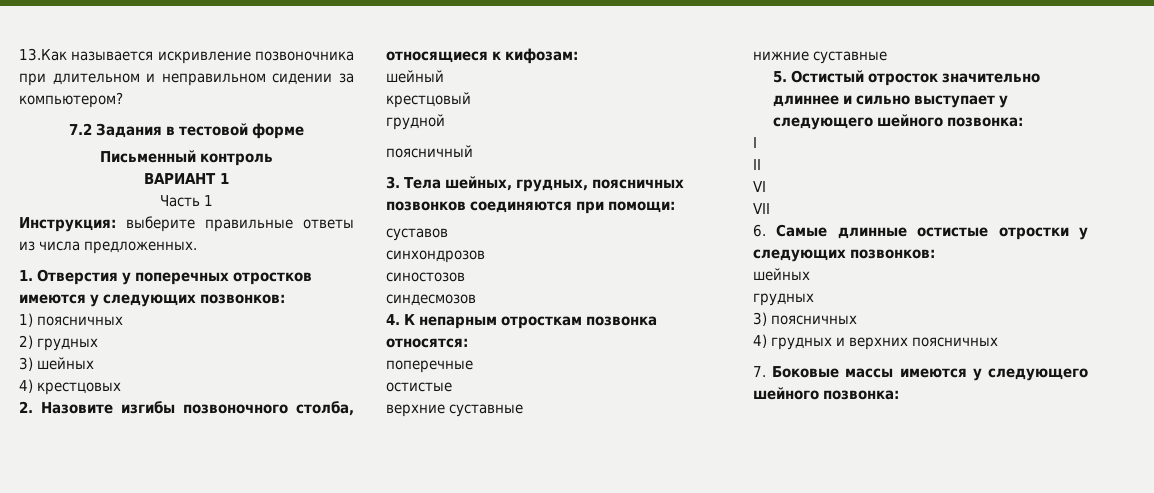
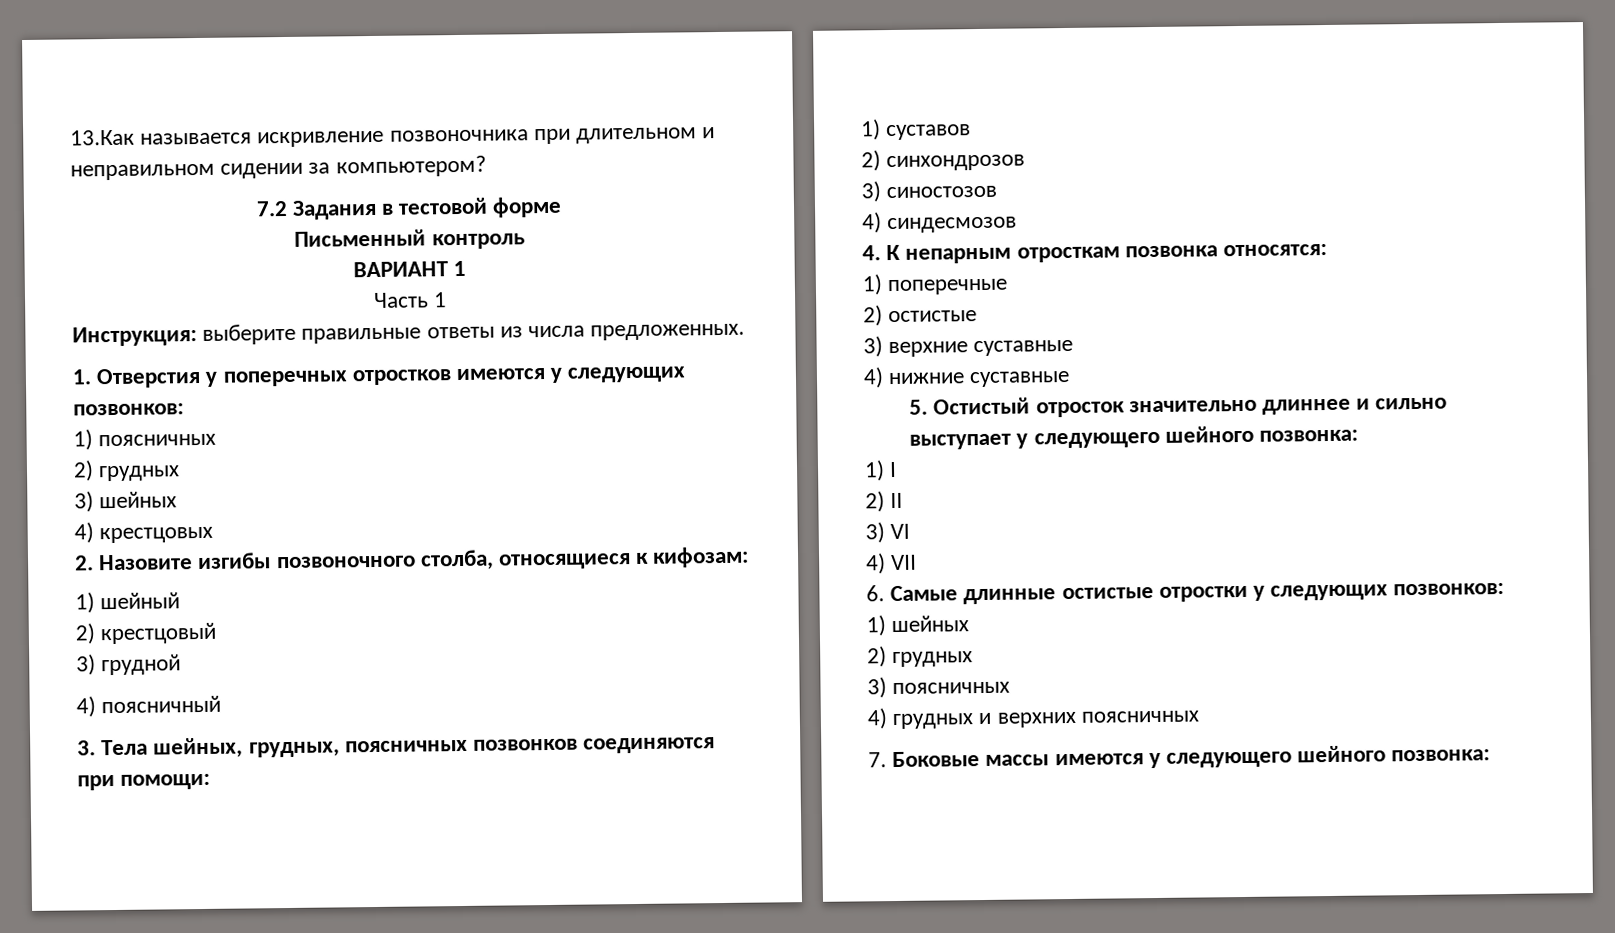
- шейный
+ 1) шейный
- крестцовый
+ 2) крестцовый
- грудной
+ 3) грудной
- поясничный
+ 4) поясничный
- суставов
+ 1) суставов
- синхондрозов
+ 2) синхондрозов
- синостозов
+ 3) синостозов
- синдесмозов
+ 4) синдесмозов
- поперечные
- остистые
+ 1) поперечные
+ 2) остистые
- верхние суставные
+ 3) верхние суставные
- нижние суставные
+ 4) нижние суставные
  5. Остистый отросток значительно длиннее и сильно выступает у следующего шейного позвонка:
- I
- II
+ 1) I
+ 2) II
- VI
+ 3) VI
- VII
+ 4) VII
  6. Самые длинные остистые отростки у следующих позвонков:
- шейных
- грудных
+ 1) шейных
+ 2) грудных

